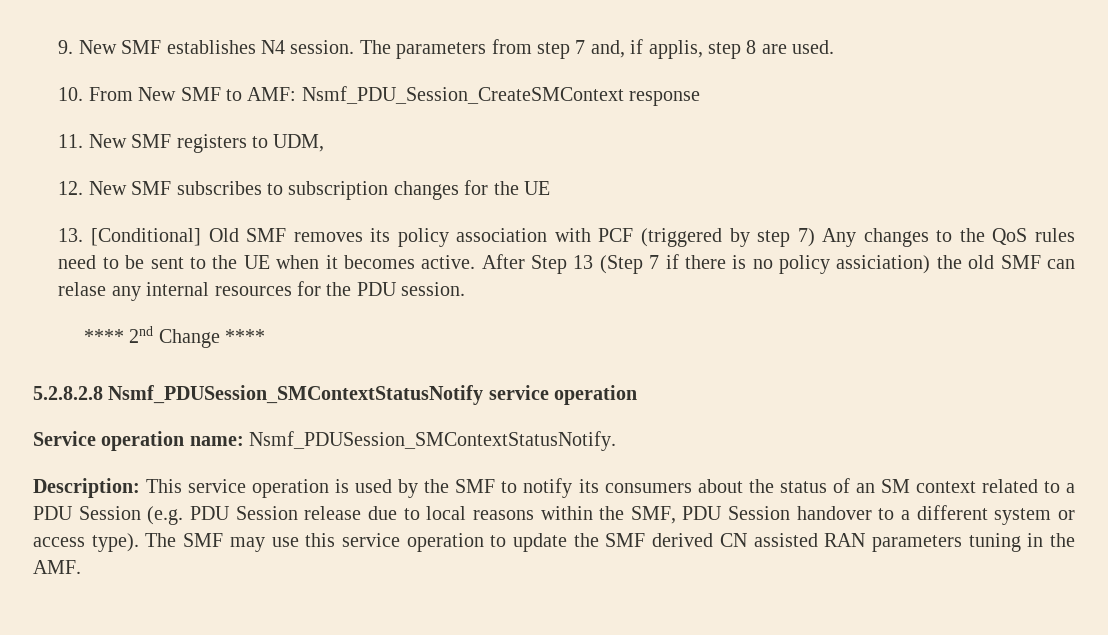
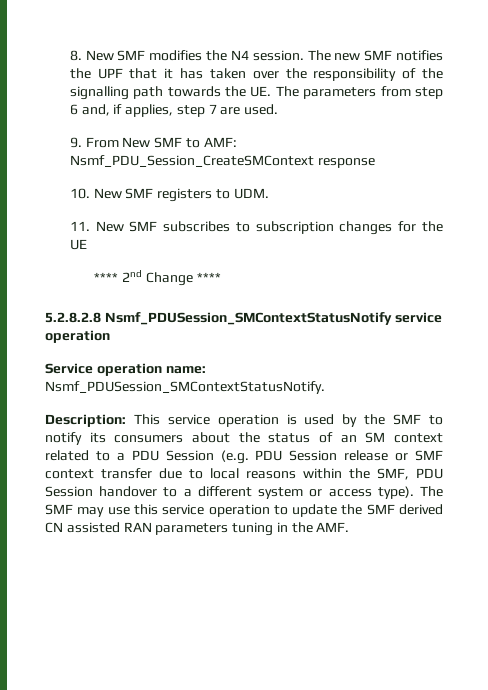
- 9. New SMF establishes N4 session.
+ 8. New SMF modifies the N4 session.
- The parameters from step 7 and, if applis, step 8 are used.
+ The new SMF notifies the UPF that it has taken over the responsibility of the signalling path towards the UE. The parameters from step 6 and, if applies, step 7 are used.
- 10. From New SMF to AMF: Nsmf_PDU_Session_CreateSMContext response
+ 9. From New SMF to AMF: Nsmf_PDU_Session_CreateSMContext response
- 11. New SMF registers to UDM,
- 12. New SMF subscribes to subscription changes for the UE
+ 10. New SMF registers to UDM.
+ 11. New SMF subscribes to subscription changes for the UE
- 13. [Conditional] Old SMF removes its policy association with PCF (triggered by step 7) Any changes to the QoS rules need to be sent to the UE when it becomes active. After Step 13 (Step 7 if there is no policy assiciation) the old SMF can relase any internal resources for the PDU session.
- Description: This service operation is used by the SMF to notify its consumers about the status of an SM context related to a PDU Session (e.g. PDU Session release due to local reasons within the SMF, PDU Session handover to a different system or access type).
+ Description: This service operation is used by the SMF to notify its consumers about the status of an SM context related to a PDU Session (e.g. PDU Session release or SMF context transfer due to local reasons within the SMF, PDU Session handover to a different system or access type).

